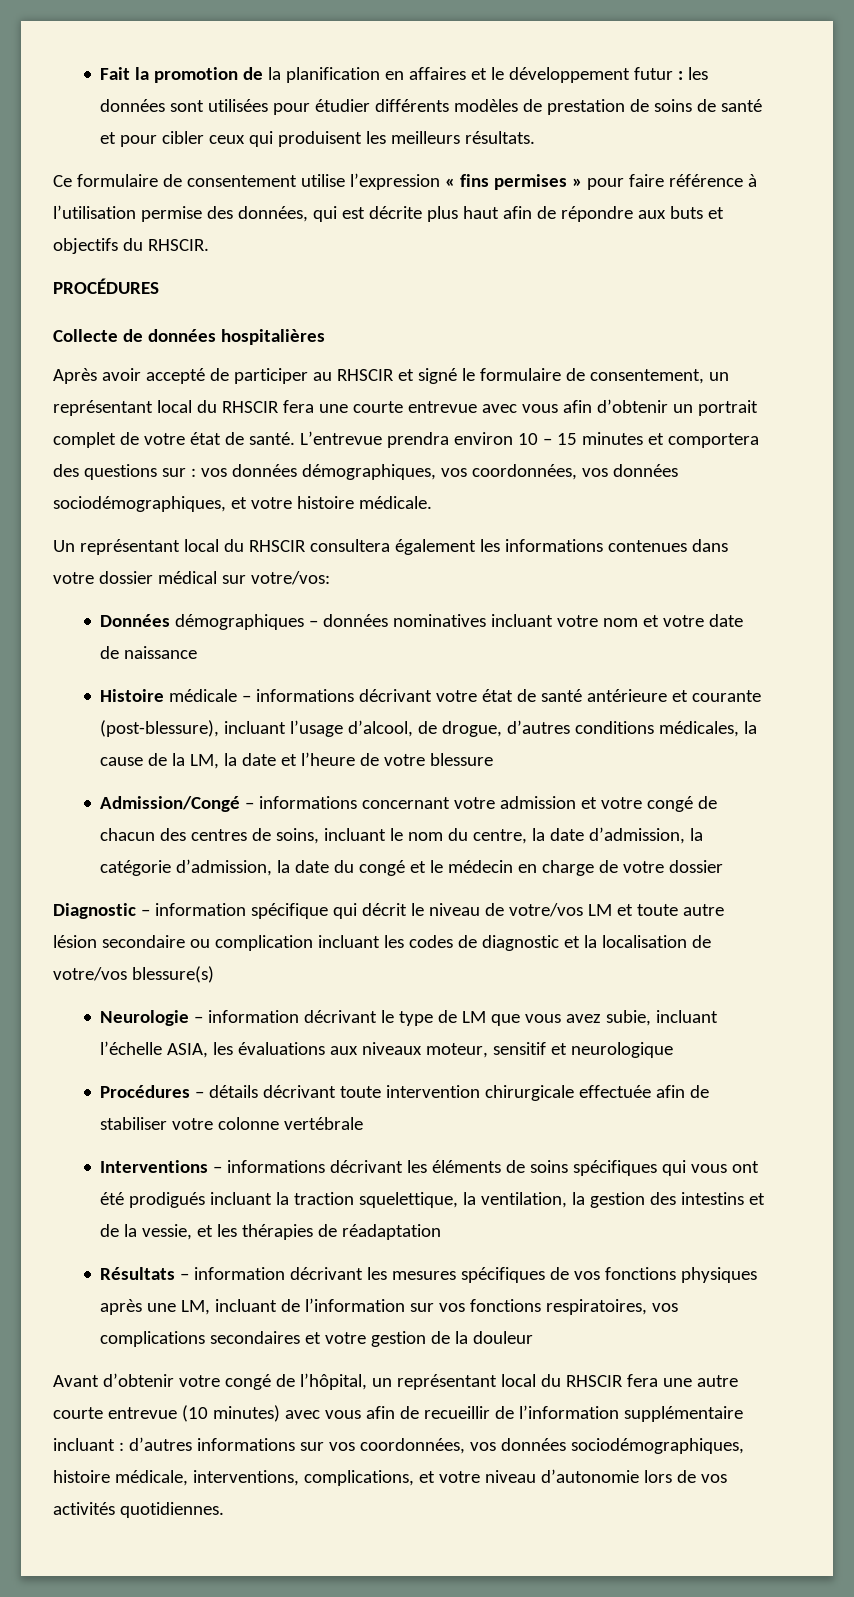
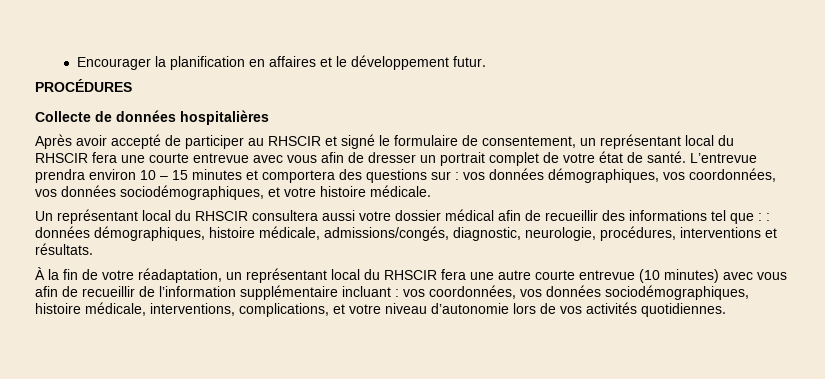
- Fait la promotion de la planification en affaires et le développement futur : les données sont utilisées pour étudier différents modèles de prestation de soins de santé et pour cibler ceux qui produisent les meilleurs résultats.
- Ce formulaire de consentement utilise l’expression « fins permises » pour faire référence à l’utilisation permise des données, qui est décrite plus haut afin de répondre aux buts et objectifs du RHSCIR.
+ Encourager la planification en affaires et le développement futur.
- Après avoir accepté de participer au RHSCIR et signé le formulaire de consentement, un représentant local du RHSCIR fera une courte entrevue avec vous afin d’obtenir un portrait complet de votre état de santé.
+ Après avoir accepté de participer au RHSCIR et signé le formulaire de consentement, un représentant local du RHSCIR fera une courte entrevue avec vous afin de dresser un portrait complet de votre état de santé.
- Un représentant local du RHSCIR consultera également les informations contenues dans votre dossier médical sur votre/vos:
- Données démographiques – données nominatives incluant votre nom et votre date de naissance
- Histoire médicale – informations décrivant votre état de santé antérieure et courante (post-blessure), incluant l’usage d’alcool, de drogue, d’autres conditions médicales, la cause de la LM, la date et l’heure de votre blessure
- Admission/Congé – informations concernant votre admission et votre congé de chacun des centres de soins, incluant le nom du centre, la date d’admission, la catégorie d’admission, la date du congé et le médecin en charge de votre dossier
- Diagnostic – information spécifique qui décrit le niveau de votre/vos LM et toute autre lésion secondaire ou complication incluant les codes de diagnostic et la localisation de votre/vos blessure(s)
- Neurologie – information décrivant le type de LM que vous avez subie, incluant l’échelle ASIA, les évaluations aux niveaux moteur, sensitif et neurologique
- Procédures – détails décrivant toute intervention chirurgicale effectuée afin de stabiliser votre colonne vertébrale
- Interventions – informations décrivant les éléments de soins spécifiques qui vous ont été prodigués incluant la traction squelettique, la ventilation, la gestion des intestins et de la vessie, et les thérapies de réadaptation
- Résultats – information décrivant les mesures spécifiques de vos fonctions physiques après une LM, incluant de l’information sur vos fonctions respiratoires, vos complications secondaires et votre gestion de la douleur
- Avant d’obtenir votre congé de l’hôpital, un représentant local du RHSCIR fera une autre courte entrevue (10 minutes) avec vous afin de recueillir de l’information supplémentaire incluant : d’autres informations sur vos coordonnées, vos données sociodémographiques, histoire médicale, interventions, complications, et votre niveau d’autonomie lors de vos activités quotidiennes.
+ Un représentant local du RHSCIR consultera aussi votre dossier médical afin de recueillir des informations tel que : : données démographiques, histoire médicale, admissions/congés, diagnostic, neurologie, procédures, interventions et résultats.
+ À la fin de votre réadaptation, un représentant local du RHSCIR fera une autre courte entrevue (10 minutes) avec vous afin de recueillir de l’information supplémentaire incluant : vos coordonnées, vos données sociodémographiques, histoire médicale, interventions, complications, et votre niveau d’autonomie lors de vos activités quotidiennes.

